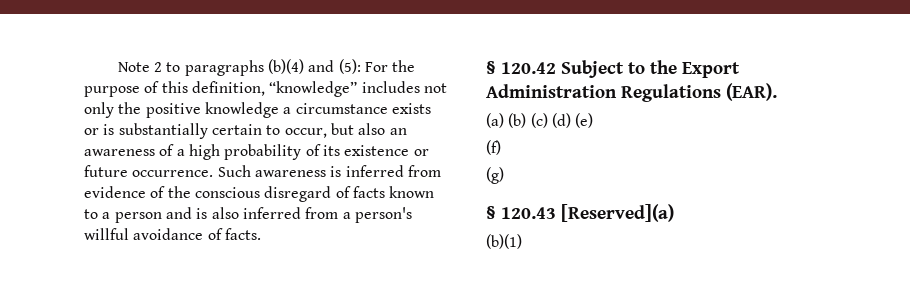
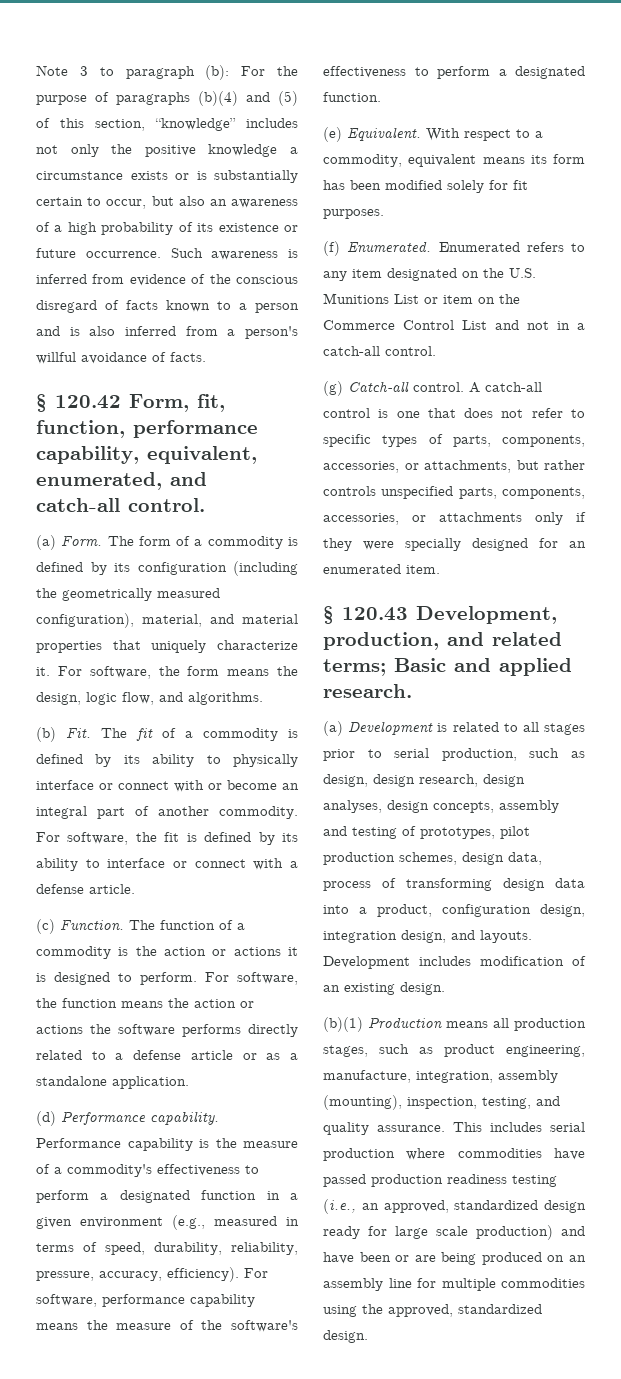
- Note 2 to paragraphs (b)(4) and (5): For the purpose of this definition, “knowledge” includes not only the positive knowledge a circumstance exists or is substantially certain to occur, but also an awareness of a high probability of its existence or future occurrence.
+ Note 3 to paragraph (b): For the purpose of paragraphs (b)(4) and (5) of this section, “knowledge” includes not only the positive knowledge a circumstance exists or is substantially certain to occur, but also an awareness of a high probability of its existence or future occurrence.
- § 120.42 Subject to the Export Administration Regulations (EAR).
- (a) (b) (c) (d) (e)
- (f)
- (g)
- § 120.43 [Reserved](a)
- (b)(1)
+ § 120.42 Form, fit, function, performance capability, equivalent, enumerated, and catch-all control.
+ (a) Form. The form of a commodity is defined by its configuration (including the geometrically measured configuration), material, and material properties that uniquely characterize it. For software, the form means the design, logic flow, and algorithms.
+ (b) Fit. The fit of a commodity is defined by its ability to physically interface or connect with or become an integral part of another commodity. For software, the fit is defined by its ability to interface or connect with a defense article.
+ (c) Function. The function of a commodity is the action or actions it is designed to perform. For software, the function means the action or actions the software performs directly related to a defense article or as a standalone application.
+ (d) Performance capability. Performance capability is the measure of a commodity's effectiveness to perform a designated function in a given environment (e.g., measured in terms of speed, durability, reliability, pressure, accuracy, efficiency). For software, performance capability means the measure of the software's effectiveness to perform a designated function.
+ (e) Equivalent. With respect to a commodity, equivalent means its form has been modified solely for fit purposes.
+ (f) Enumerated. Enumerated refers to any item designated on the U.S. Munitions List or item on the Commerce Control List and not in a catch-all control.
+ (g) Catch-all control. A catch-all control is one that does not refer to specific types of parts, components, accessories, or attachments, but rather controls unspecified parts, components, accessories, or attachments only if they were specially designed for an enumerated item.
+ § 120.43 Development, production, and related terms; Basic and applied research.
+ (a) Development is related to all stages prior to serial production, such as design, design research, design analyses, design concepts, assembly and testing of prototypes, pilot production schemes, design data, process of transforming design data into a product, configuration design, integration design, and layouts. Development includes modification of an existing design.
+ (b)(1) Production means all production stages, such as product engineering, manufacture, integration, assembly (mounting), inspection, testing, and quality assurance. This includes serial production where commodities have passed production readiness testing (i.e., an approved, standardized design ready for large scale production) and have been or are being produced on an assembly line for multiple commodities using the approved, standardized design.

